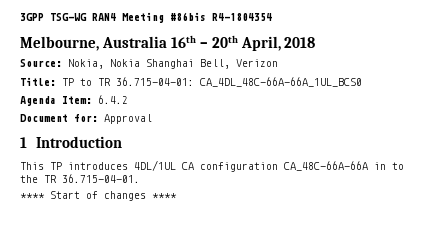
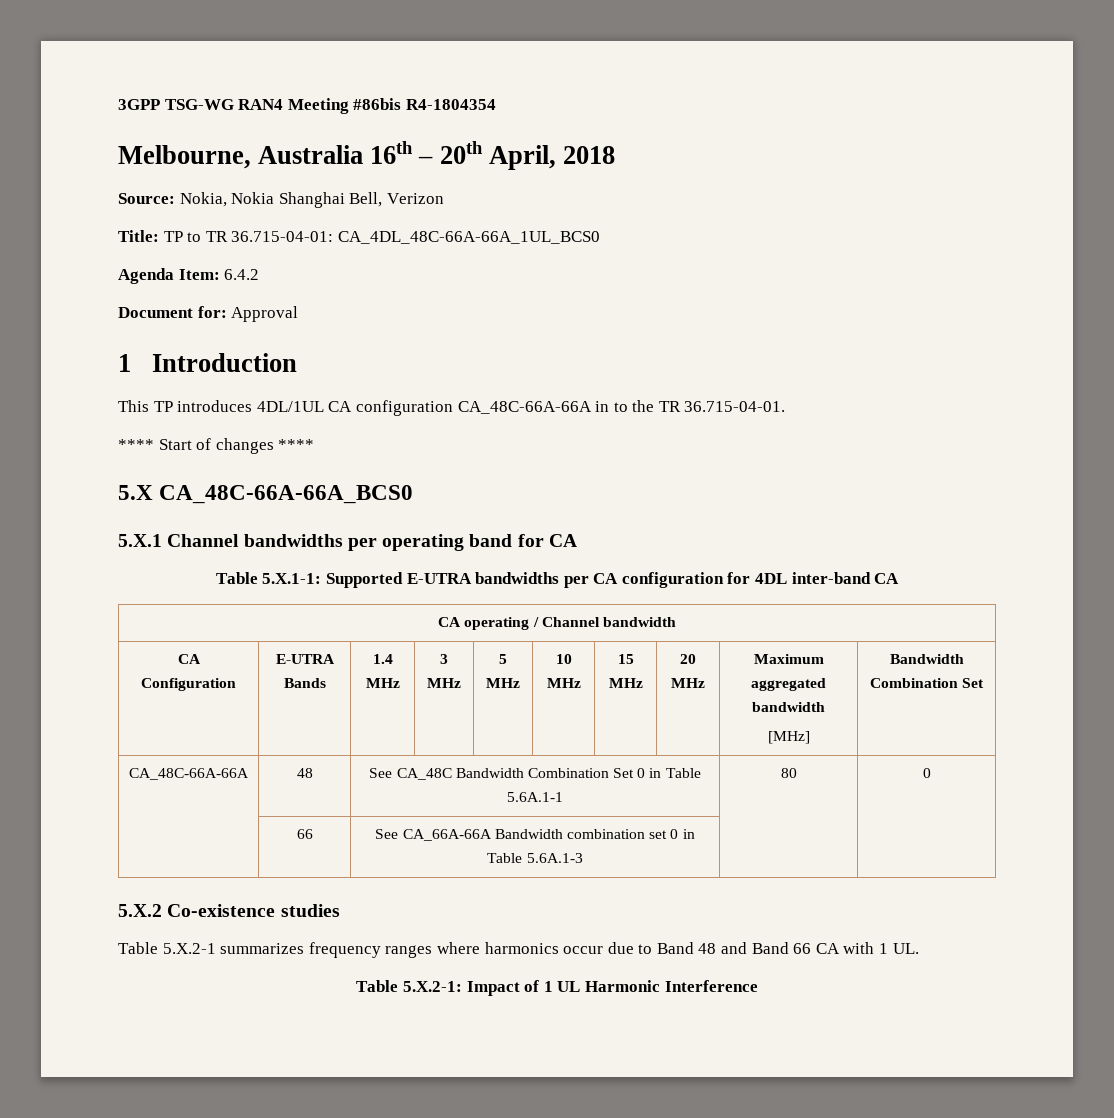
+ 5.X CA_48C-66A-66A_BCS0
+ 5.X.1 Channel bandwidths per operating band for CA
+ Table 5.X.1-1: Supported E-UTRA bandwidths per CA configuration for 4DL inter-band CA
+ CA operating / Channel bandwidth
+ CA Configuration | E-UTRA Bands | 1.4 MHz | 3 MHz | 5 MHz | 10 MHz | 15 MHz | 20 MHz | Maximum aggregated bandwidth
+ [MHz] | Bandwidth Combination Set
+ CA_48C-66A-66A | 48 | See CA_48C Bandwidth Combination Set 0 in Table 5.6A.1-1 | 80 | 0
+ | 66 | See CA_66A-66A Bandwidth combination set 0 in Table 5.6A.1-3 | |
+ 5.X.2 Co-existence studies
+ Table 5.X.2-1 summarizes frequency ranges where harmonics occur due to Band 48 and Band 66 CA with 1 UL.
+ Table 5.X.2-1: Impact of 1 UL Harmonic Interference

